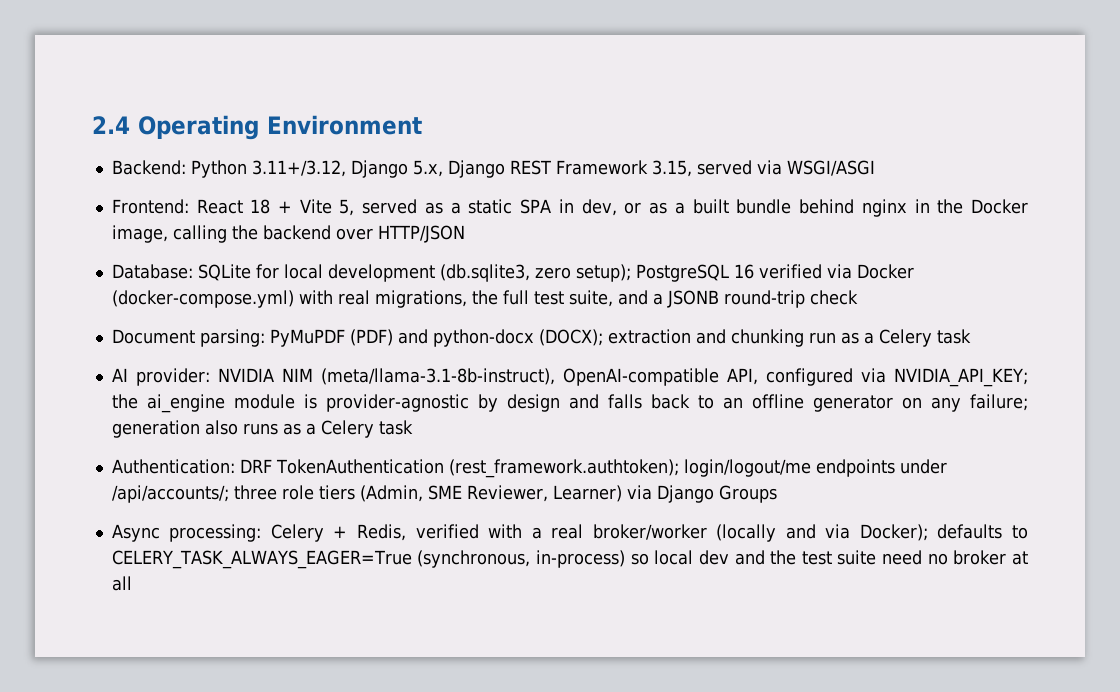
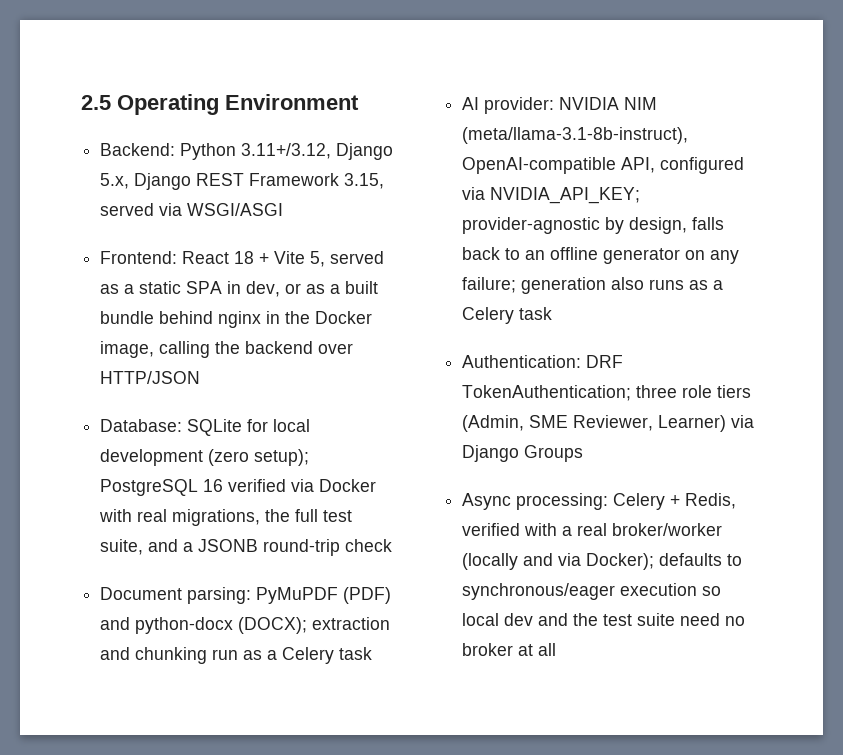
- 2.4 Operating Environment
+ 2.5 Operating Environment
- Database: SQLite for local development (db.sqlite3, zero setup); PostgreSQL 16 verified via Docker (docker-compose.yml) with real migrations, the full test suite, and a JSONB round-trip check
+ Database: SQLite for local development (zero setup); PostgreSQL 16 verified via Docker with real migrations, the full test suite, and a JSONB round-trip check
- AI provider: NVIDIA NIM (meta/llama-3.1-8b-instruct), OpenAI-compatible API, configured via NVIDIA_API_KEY; the ai_engine module is provider-agnostic by design and falls back to an offline generator on any failure; generation also runs as a Celery task
+ AI provider: NVIDIA NIM (meta/llama-3.1-8b-instruct), OpenAI-compatible API, configured via NVIDIA_API_KEY; provider-agnostic by design, falls back to an offline generator on any failure; generation also runs as a Celery task
- Authentication: DRF TokenAuthentication (rest_framework.authtoken); login/logout/me endpoints under /api/accounts/; three role tiers (Admin, SME Reviewer, Learner) via Django Groups
+ Authentication: DRF TokenAuthentication; three role tiers (Admin, SME Reviewer, Learner) via Django Groups
- Async processing: Celery + Redis, verified with a real broker/worker (locally and via Docker); defaults to CELERY_TASK_ALWAYS_EAGER=True (synchronous, in-process) so local dev and the test suite need no broker at all
+ Async processing: Celery + Redis, verified with a real broker/worker (locally and via Docker); defaults to synchronous/eager execution so local dev and the test suite need no broker at all

